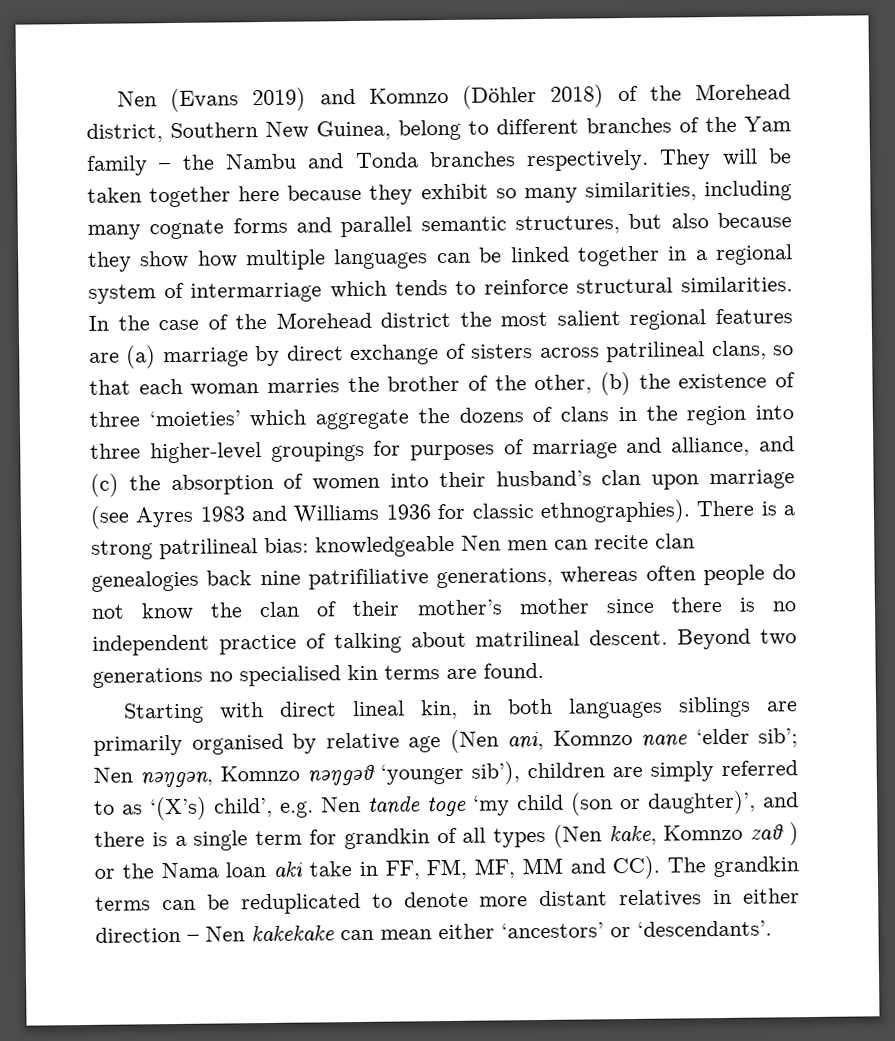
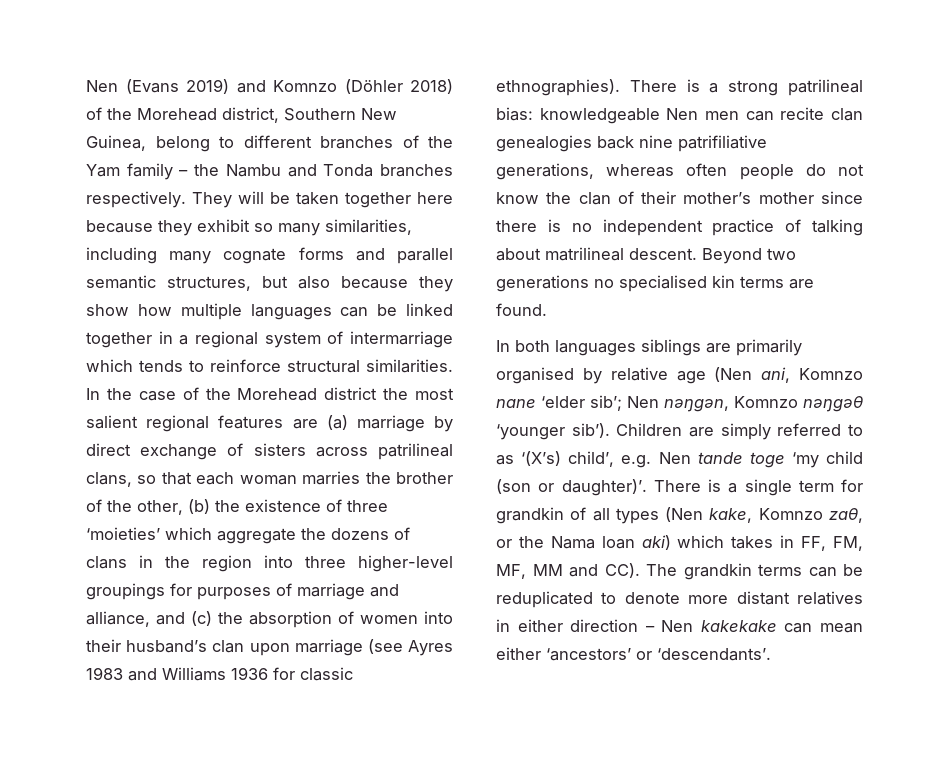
- Starting with direct lineal kin, in both languages siblings are primarily organised by relative age (Nen ani, Komnzo nane ‘elder sib’;
+ In both languages siblings are primarily organised by relative age (Nen ani, Komnzo nane ‘elder sib’;
- Nen nəŋgən, Komnzo nəŋgəθ ‘younger sib’), children are simply referred to as ‘(X’s) child’, e.g. Nen tande toge ‘my child (son or daughter)’, and there is a single term for grandkin of all types (Nen kake, Komnzo zaθ ) or the Nama loan aki take in FF, FM, MF, MM and CC). The grandkin terms can be reduplicated to denote more distant relatives in either direction – Nen kakekake can mean either ‘ancestors’ or ‘descendants’.
+ Nen nəŋgən, Komnzo nəŋgəθ ‘younger sib’). Children are simply referred to as ‘(X’s) child’, e.g. Nen tande toge ‘my child (son or daughter)’. There is a single term for grandkin of all types (Nen kake, Komnzo zaθ, or the Nama loan aki) which takes in FF, FM, MF, MM and CC). The grandkin terms can be reduplicated to denote more distant relatives in either direction – Nen kakekake can mean either ‘ancestors’ or ‘descendants’.

